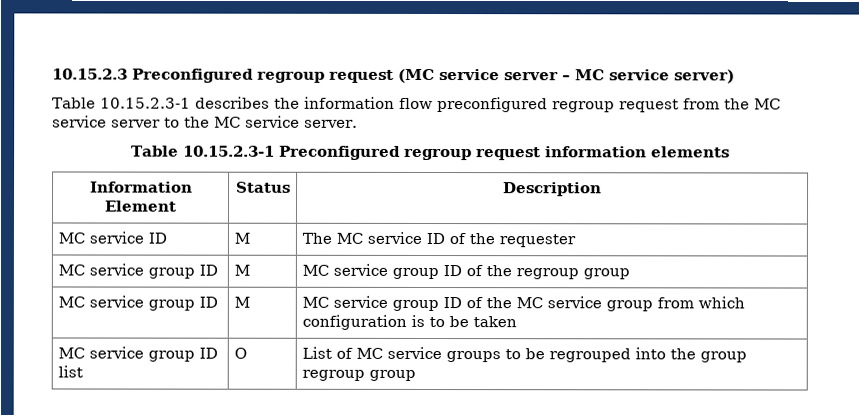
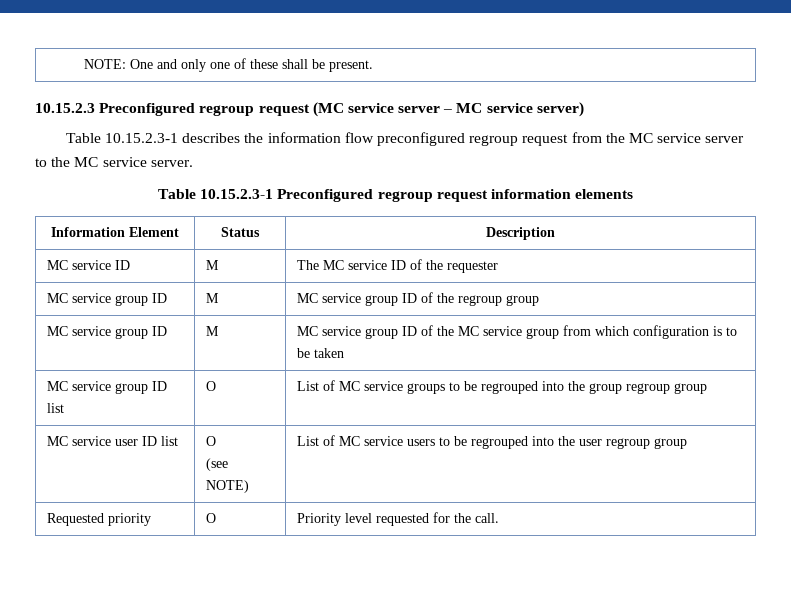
+ NOTE: One and only one of these shall be present.
+ MC service user ID list | O
+ (see NOTE) | List of MC service users to be regrouped into the user regroup group
+ Requested priority | O | Priority level requested for the call.

